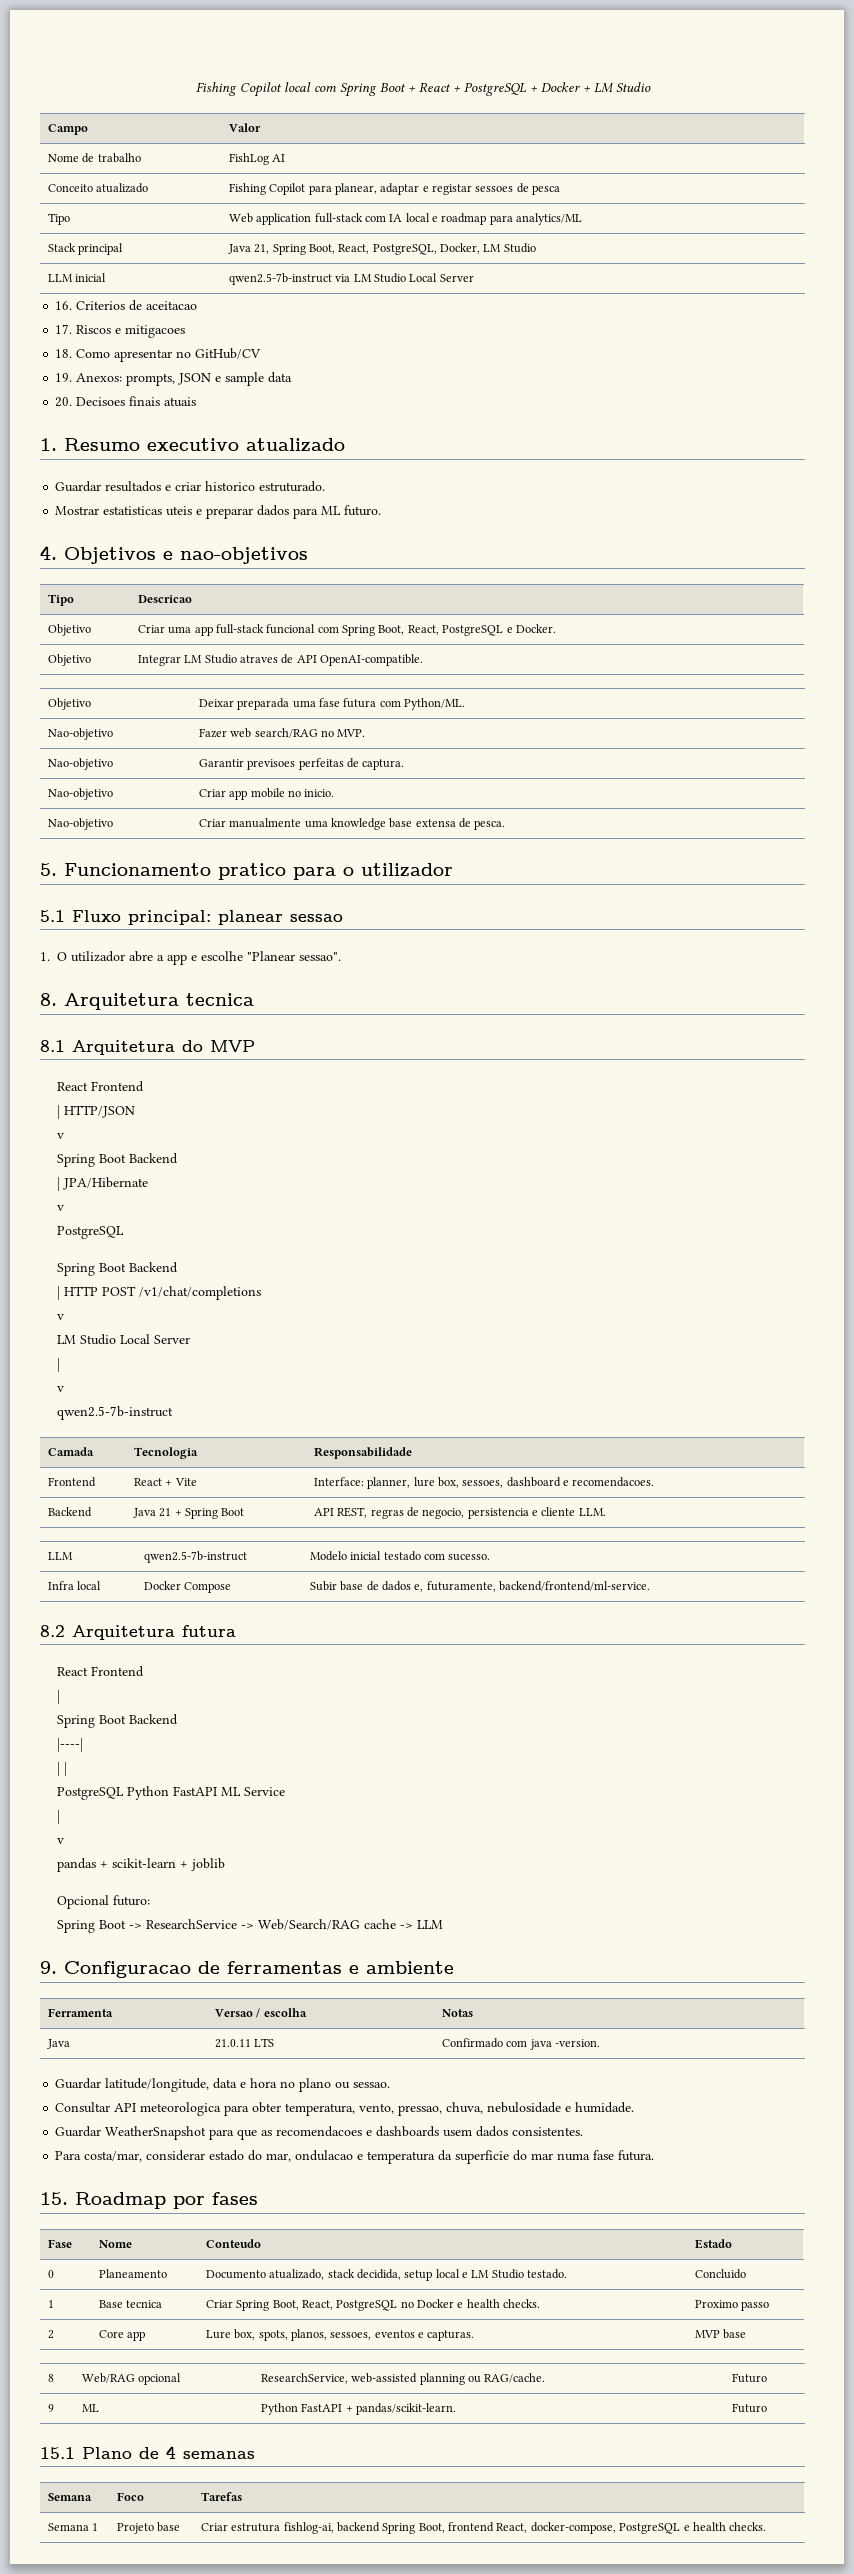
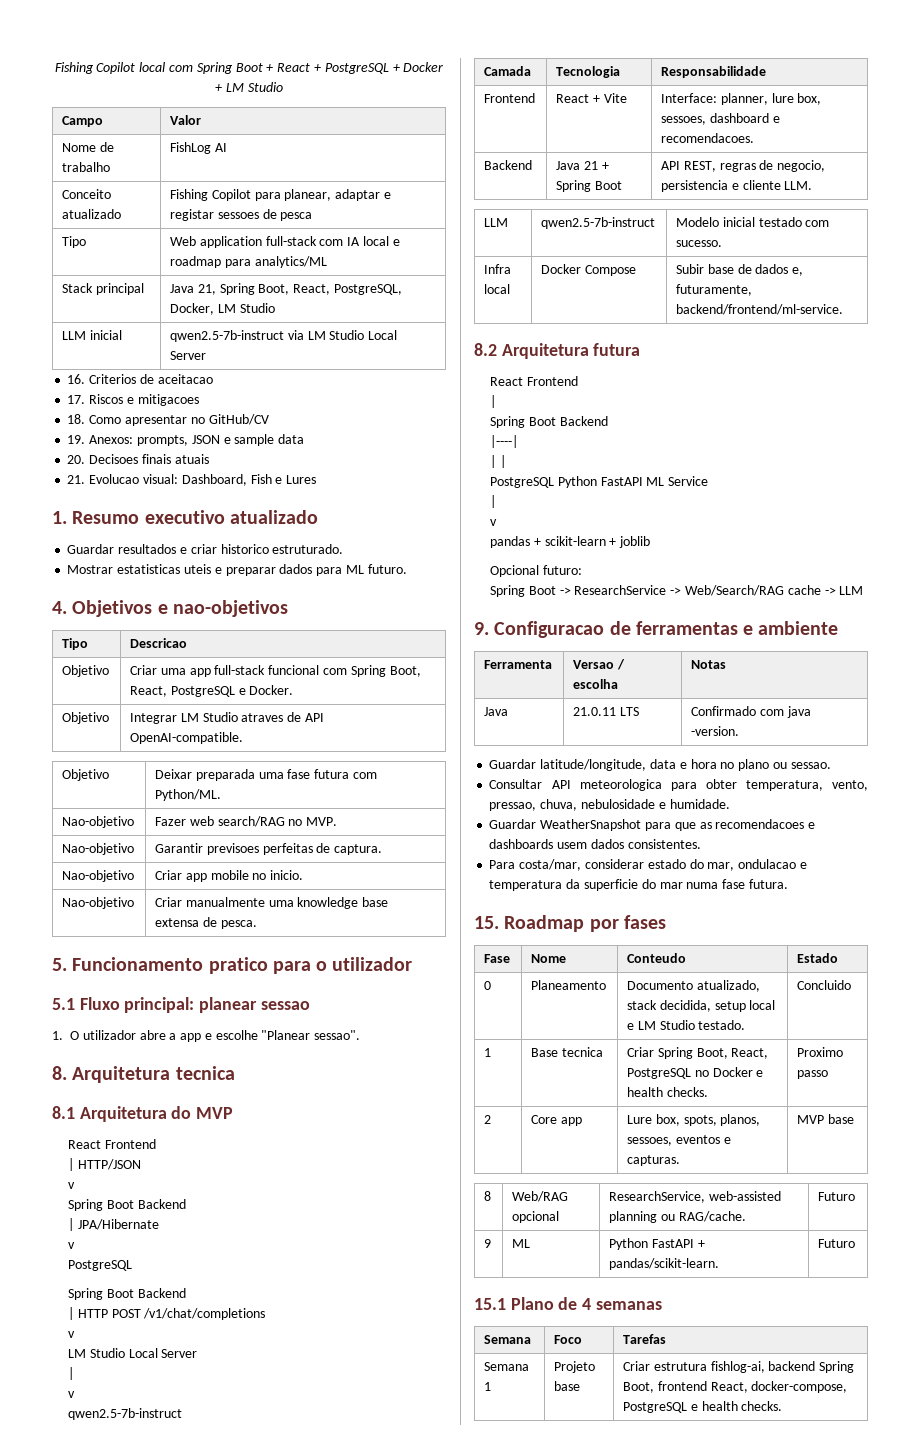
+ 21. Evolucao visual: Dashboard, Fish e Lures

